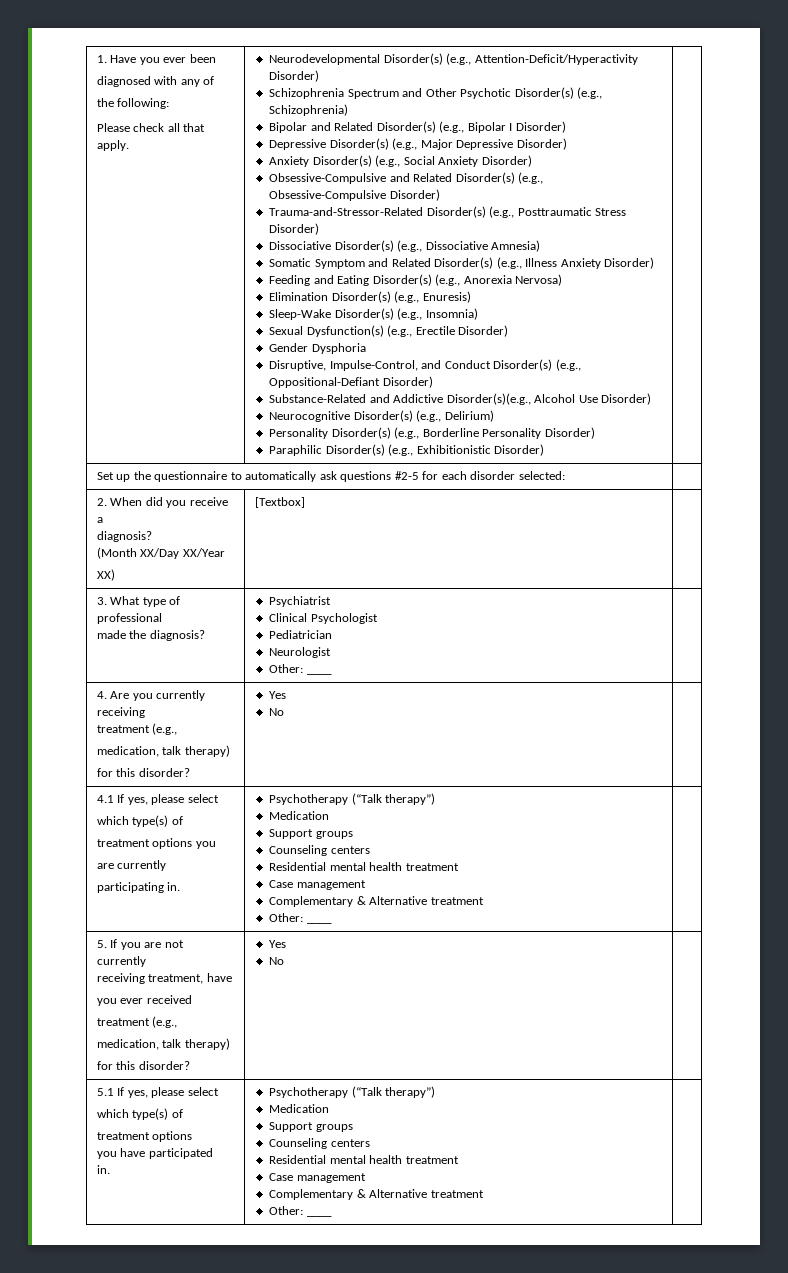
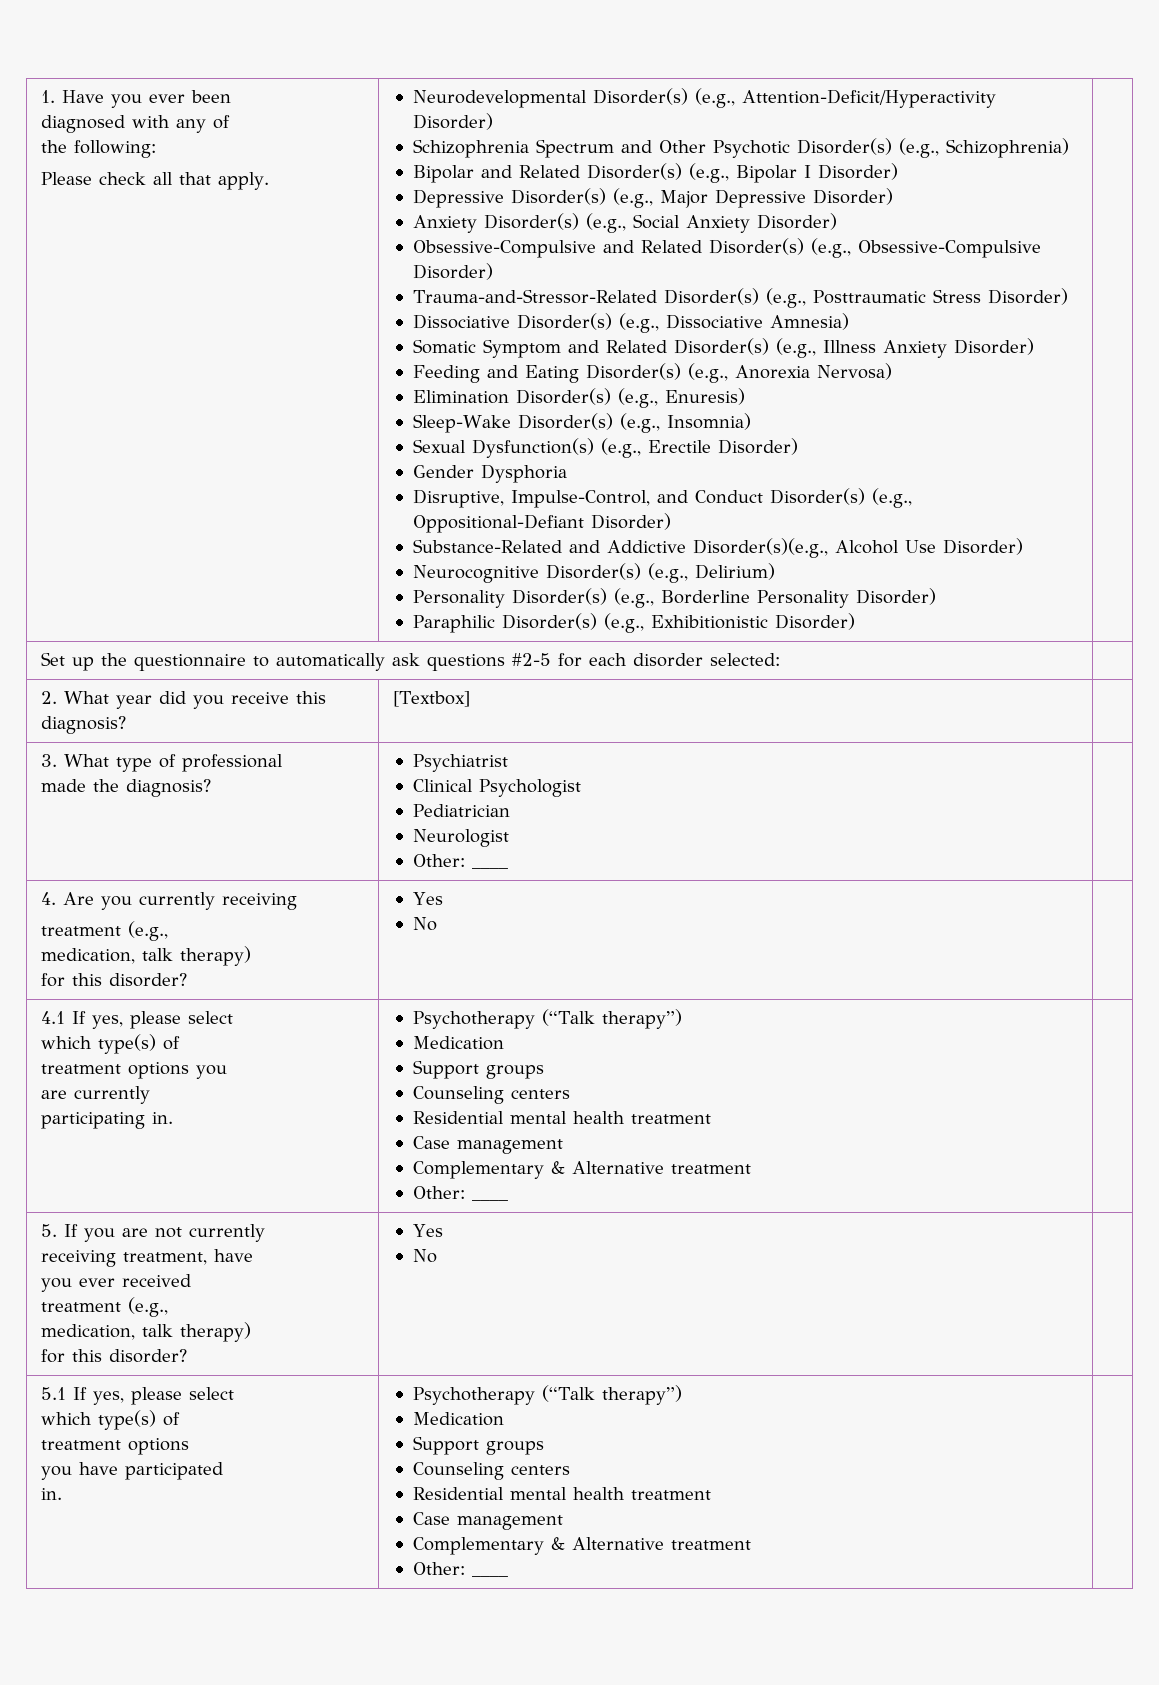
- 2. When did you receive a
- diagnosis?
- (Month XX/Day XX/Year
- XX) | [Textbox] |
+ 2. What year did you receive this diagnosis? | [Textbox] |

